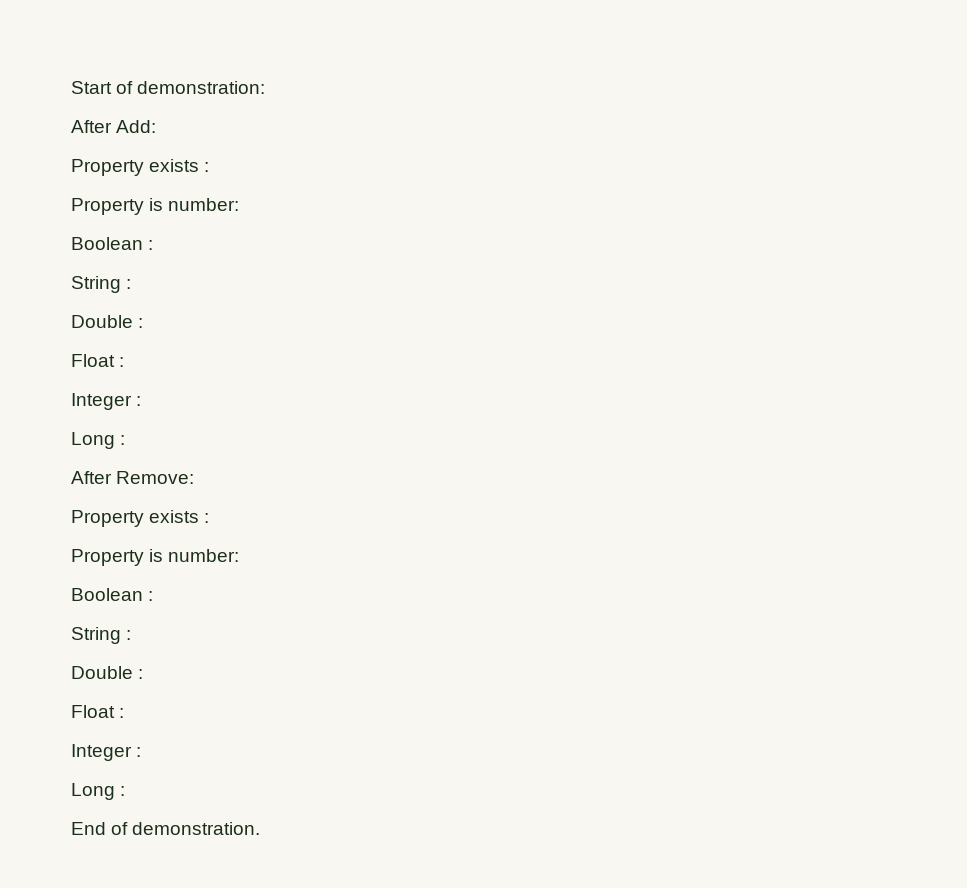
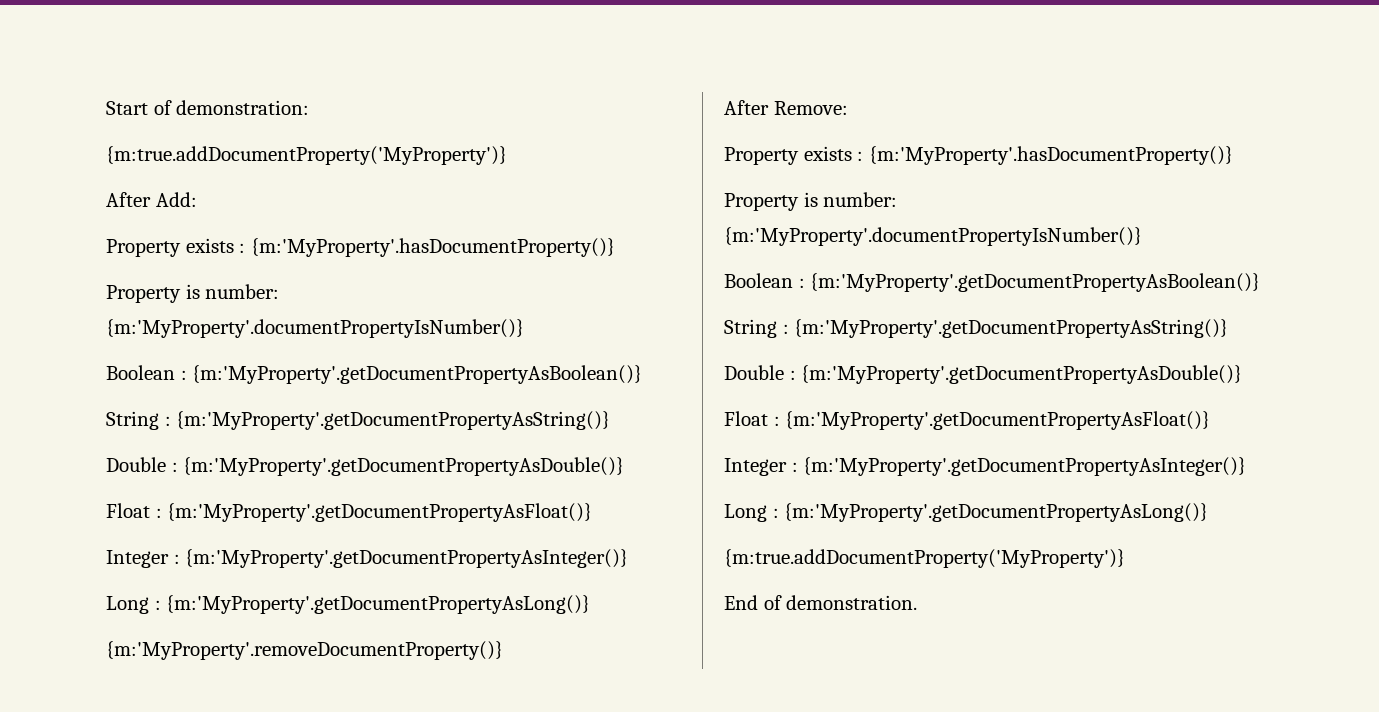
  Start of demonstration:
+ {m:true.addDocumentProperty('MyProperty')}
  After Add:
- Property exists :
- Property is number:
- Boolean :
- String :
- Double :
- Float :
- Integer :
- Long :
+ Property exists : {m:'MyProperty'.hasDocumentProperty()}
+ Property is number: {m:'MyProperty'.documentPropertyIsNumber()}
+ Boolean : {m:'MyProperty'.getDocumentPropertyAsBoolean()}
+ String : {m:'MyProperty'.getDocumentPropertyAsString()}
+ Double : {m:'MyProperty'.getDocumentPropertyAsDouble()}
+ Float : {m:'MyProperty'.getDocumentPropertyAsFloat()}
+ Integer : {m:'MyProperty'.getDocumentPropertyAsInteger()}
+ Long : {m:'MyProperty'.getDocumentPropertyAsLong()}
+ {m:'MyProperty'.removeDocumentProperty()}
  After Remove:
- Property exists :
- Property is number:
- Boolean :
- String :
- Double :
- Float :
- Integer :
- Long :
+ Property exists : {m:'MyProperty'.hasDocumentProperty()}
+ Property is number: {m:'MyProperty'.documentPropertyIsNumber()}
+ Boolean : {m:'MyProperty'.getDocumentPropertyAsBoolean()}
+ String : {m:'MyProperty'.getDocumentPropertyAsString()}
+ Double : {m:'MyProperty'.getDocumentPropertyAsDouble()}
+ Float : {m:'MyProperty'.getDocumentPropertyAsFloat()}
+ Integer : {m:'MyProperty'.getDocumentPropertyAsInteger()}
+ Long : {m:'MyProperty'.getDocumentPropertyAsLong()}
+ {m:true.addDocumentProperty('MyProperty')}

